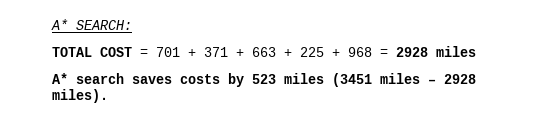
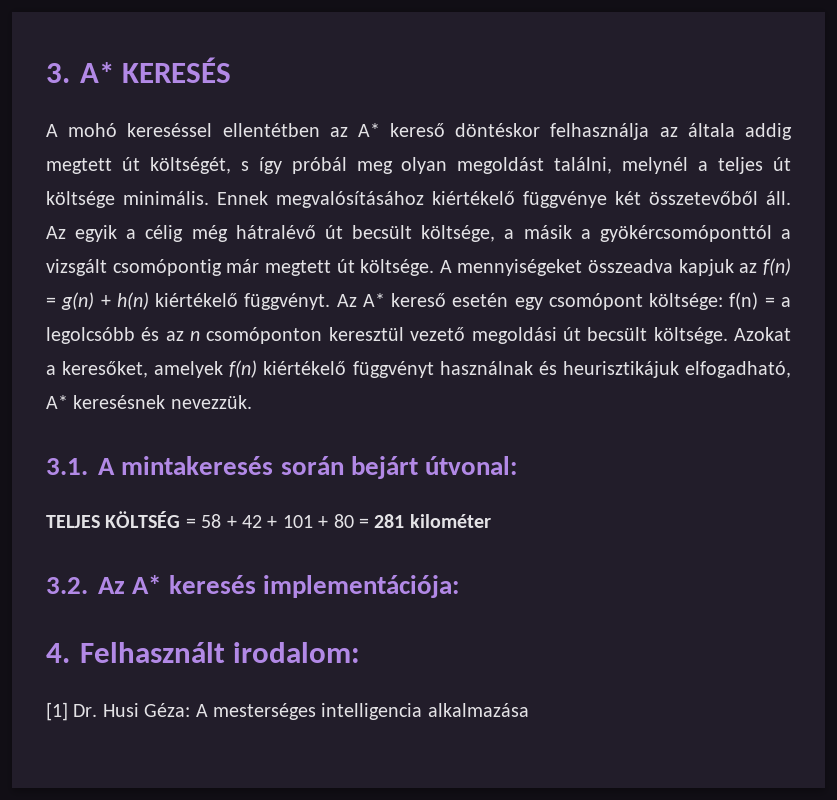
- A* SEARCH:
- TOTAL COST = 701 + 371 + 663 + 225 + 968 = 2928 miles
- A* search saves costs by 523 miles (3451 miles – 2928 miles).
+ 3. A* KERESÉS
+ A mohó kereséssel ellentétben az A* kereső döntéskor felhasználja az általa addig megtett út költségét, s így próbál meg olyan megoldást találni, melynél a teljes út költsége minimális. Ennek megvalósításához kiértékelő függvénye két összetevőből áll. Az egyik a célig még hátralévő út becsült költsége, a másik a gyökércsomóponttól a vizsgált csomópontig már megtett út költsége. A mennyiségeket összeadva kapjuk az f(n) = g(n) + h(n) kiértékelő függvényt. Az A* kereső esetén egy csomópont költsége: f(n) = a legolcsóbb és az n csomóponton keresztül vezető megoldási út becsült költsége. Azokat a keresőket, amelyek f(n) kiértékelő függvényt használnak és heurisztikájuk elfogadható, A* keresésnek nevezzük.
+ 3.1. A mintakeresés során bejárt útvonal:
+ TELJES KÖLTSÉG = 58 + 42 + 101 + 80 = 281 kilométer
+ 3.2. Az A* keresés implementációja:
+ 4. Felhasznált irodalom:
+ [1] Dr. Husi Géza: A mesterséges intelligencia alkalmazása

